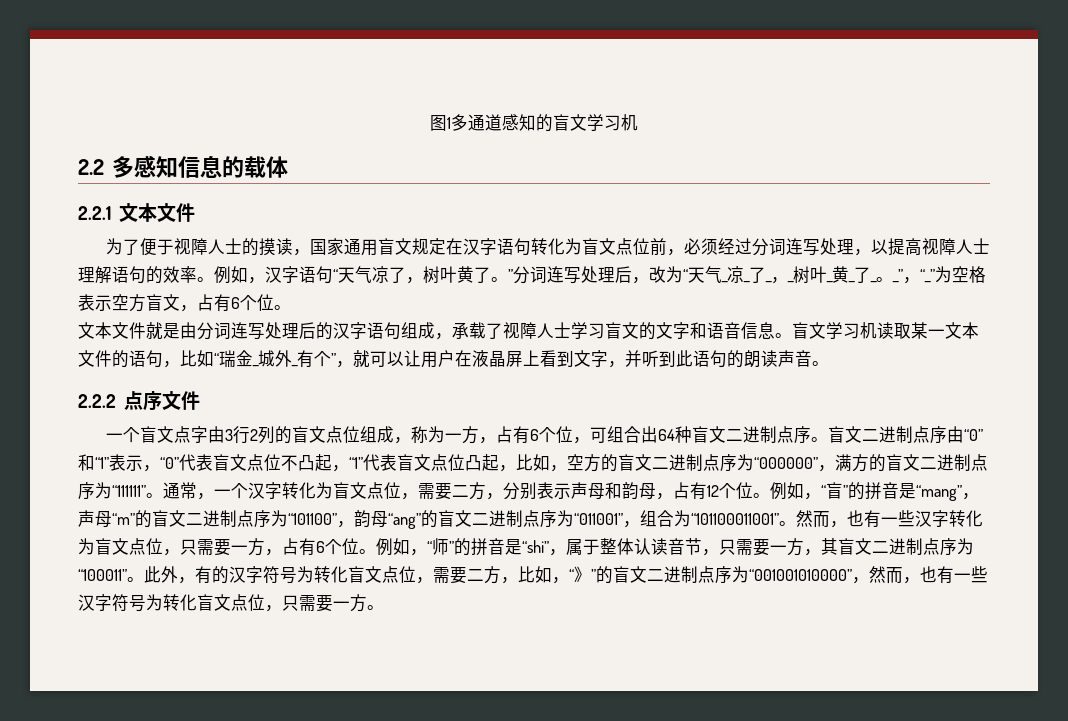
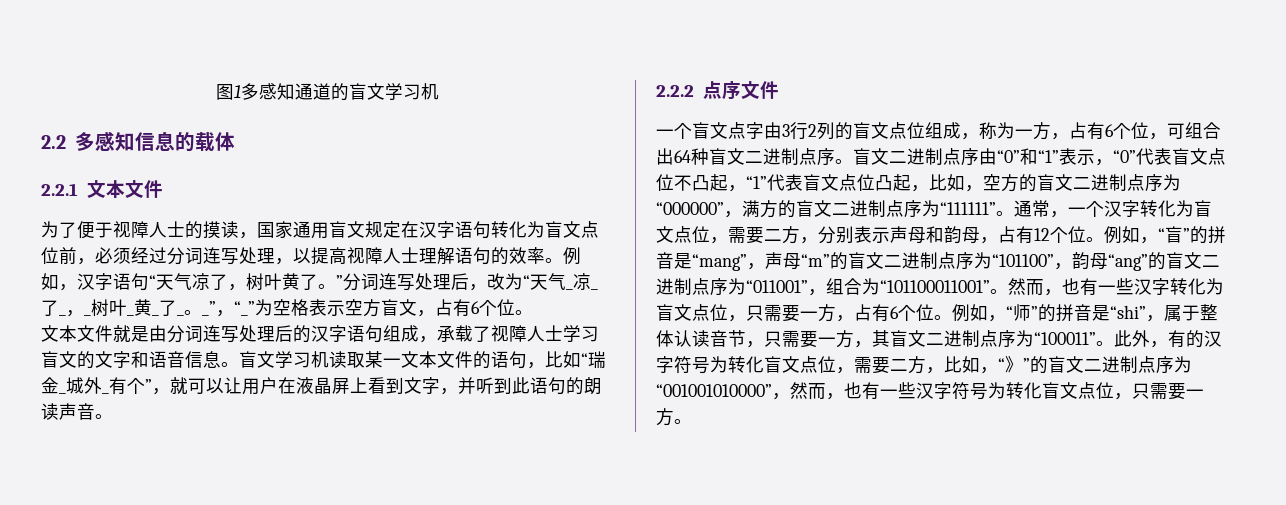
- 图1多通道感知的盲文学习机
+ 图1多感知通道的盲文学习机

